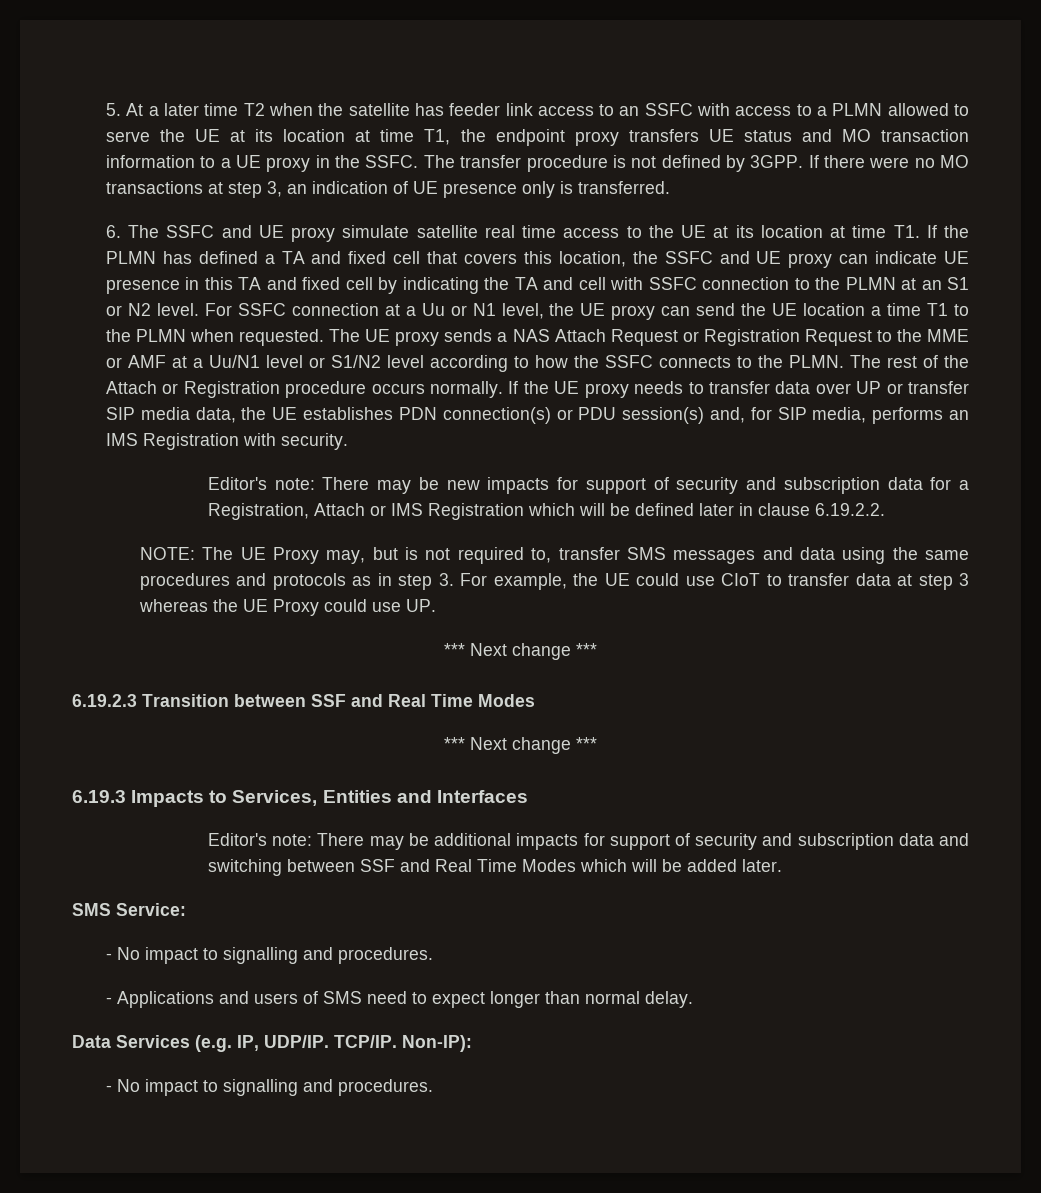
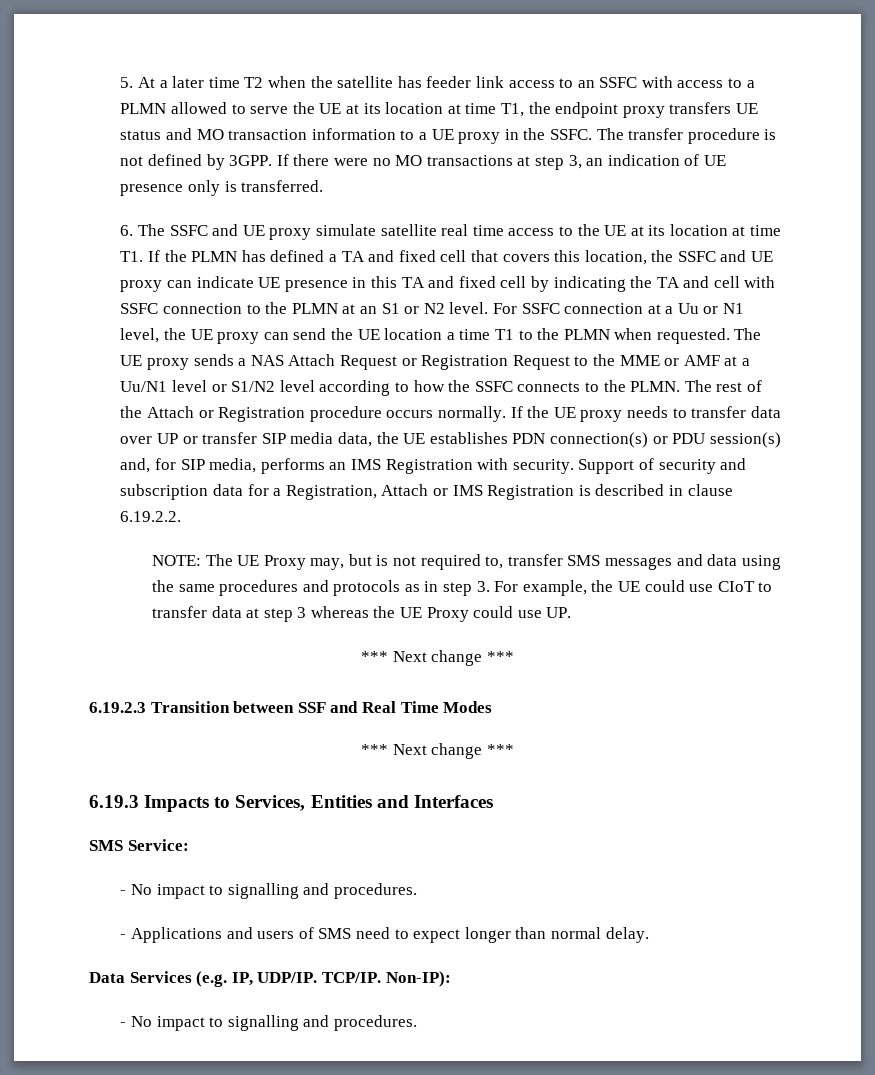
- If the UE proxy needs to transfer data over UP or transfer SIP media data, the UE establishes PDN connection(s) or PDU session(s) and, for SIP media, performs an IMS Registration with security.
- Editor's note: There may be new impacts for support of security and subscription data for a Registration, Attach or IMS Registration which will be defined later in clause 6.19.2.2.
+ If the UE proxy needs to transfer data over UP or transfer SIP media data, the UE establishes PDN connection(s) or PDU session(s) and, for SIP media, performs an IMS Registration with security. Support of security and subscription data for a Registration, Attach or IMS Registration is described in clause 6.19.2.2.
- Editor's note: There may be additional impacts for support of security and subscription data and switching between SSF and Real Time Modes which will be added later.

